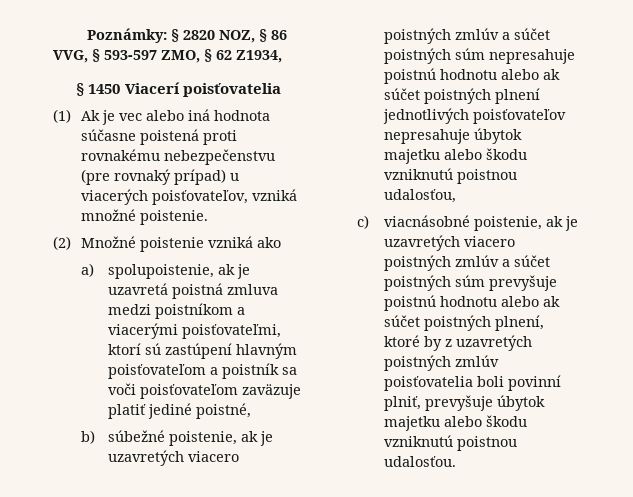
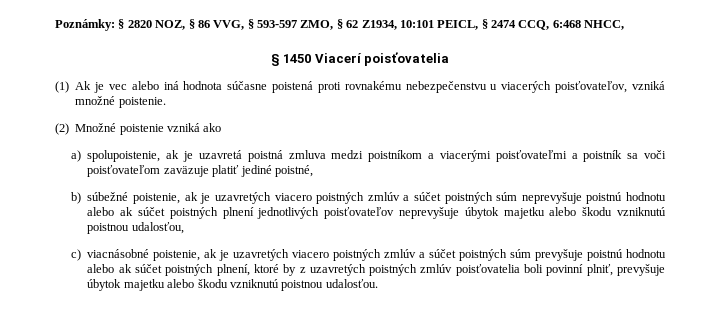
- Poznámky: § 2820 NOZ, § 86 VVG, § 593-597 ZMO, § 62 Z1934,
+ Poznámky: § 2820 NOZ, § 86 VVG, § 593-597 ZMO, § 62 Z1934, 10:101 PEICL, § 2474 CCQ, 6:468 NHCC,
- (1) Ak je vec alebo iná hodnota súčasne poistená proti rovnakému nebezpečenstvu (pre rovnaký prípad) u viacerých poisťovateľov, vzniká množné poistenie.
+ (1) Ak je vec alebo iná hodnota súčasne poistená proti rovnakému nebezpečenstvu u viacerých poisťovateľov, vzniká množné poistenie.
- a) spolupoistenie, ak je uzavretá poistná zmluva medzi poistníkom a viacerými poisťovateľmi, ktorí sú zastúpení hlavným poisťovateľom a poistník sa voči poisťovateľom zaväzuje platiť jediné poistné,
+ a) spolupoistenie, ak je uzavretá poistná zmluva medzi poistníkom a viacerými poisťovateľmi a poistník sa voči poisťovateľom zaväzuje platiť jediné poistné,
- b) súbežné poistenie, ak je uzavretých viacero poistných zmlúv a súčet poistných súm nepresahuje poistnú hodnotu alebo ak súčet poistných plnení jednotlivých poisťovateľov nepresahuje úbytok majetku alebo škodu vzniknutú poistnou udalosťou,
+ b) súbežné poistenie, ak je uzavretých viacero poistných zmlúv a súčet poistných súm neprevyšuje poistnú hodnotu alebo ak súčet poistných plnení jednotlivých poisťovateľov neprevyšuje úbytok majetku alebo škodu vzniknutú poistnou udalosťou,

